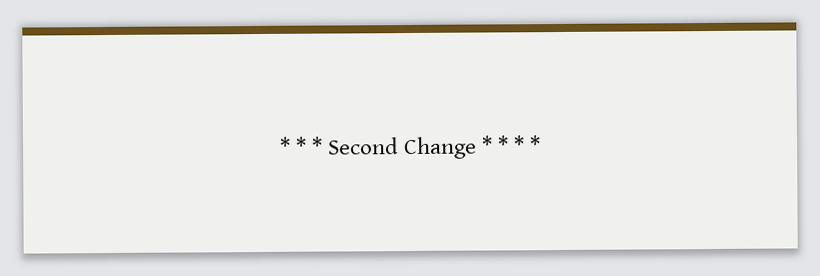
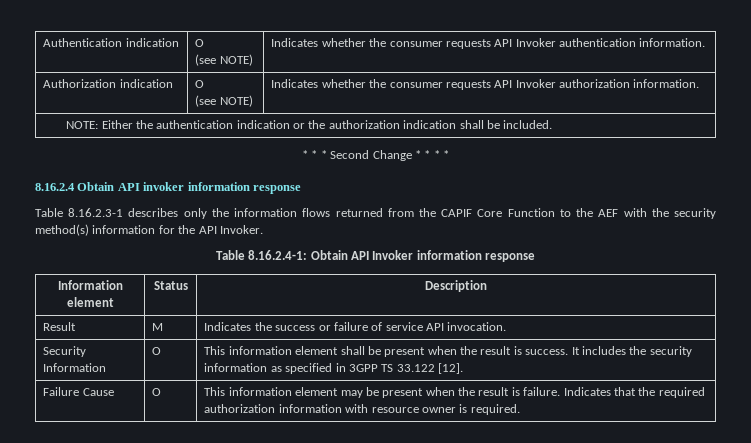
+ Authentication indication | O
+ (see NOTE) | Indicates whether the consumer requests API Invoker authentication information.
+ Authorization indication | O
+ (see NOTE) | Indicates whether the consumer requests API Invoker authorization information.
+ NOTE: Either the authentication indication or the authorization indication shall be included.
+ 8.16.2.4 Obtain API invoker information response
+ Table 8.16.2.3-1 describes only the information flows returned from the CAPIF Core Function to the AEF with the security method(s) information for the API Invoker.
+ Table 8.16.2.4-1: Obtain API Invoker information response
+ Information element | Status | Description
+ Result | M | Indicates the success or failure of service API invocation.
+ Security Information | O | This information element shall be present when the result is success. It includes the security information as specified in 3GPP TS 33.122 [12].
+ Failure Cause | O | This information element may be present when the result is failure. Indicates that the required authorization information with resource owner is required.

